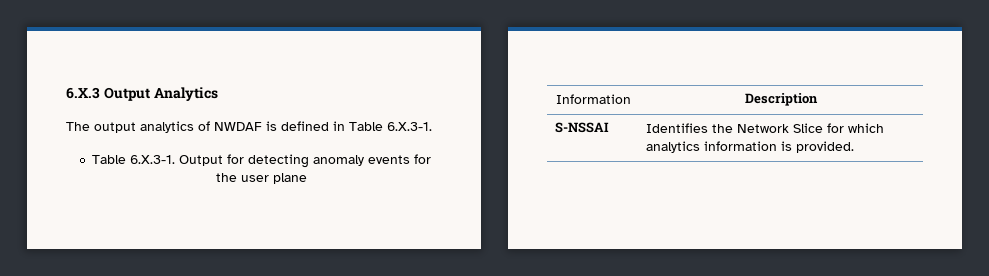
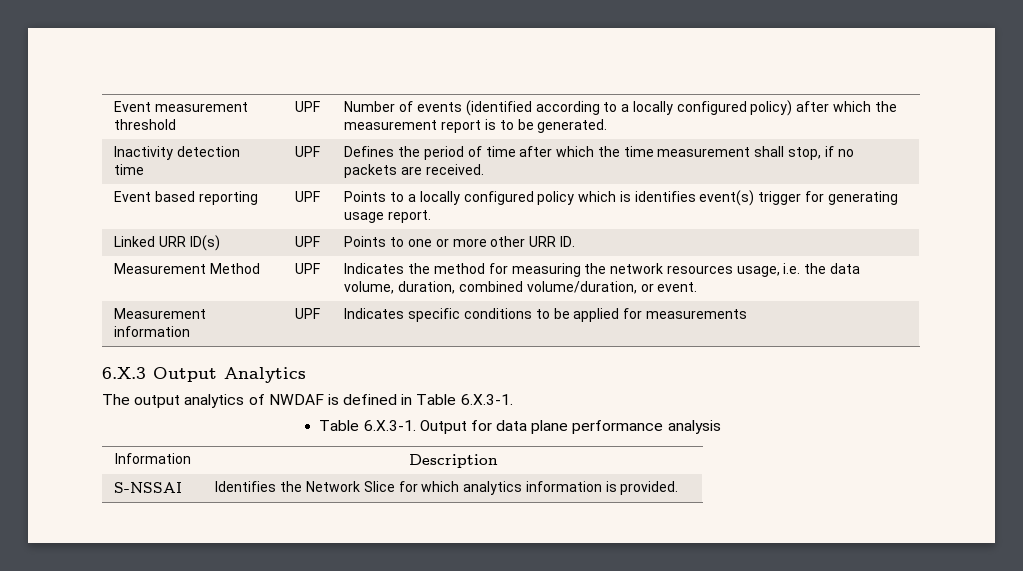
+ Event measurement threshold | UPF | Number of events (identified according to a locally configured policy) after which the measurement report is to be generated.
+ Inactivity detection time | UPF | Defines the period of time after which the time measurement shall stop, if no packets are received.
+ Event based reporting | UPF | Points to a locally configured policy which is identifies event(s) trigger for generating usage report.
+ Linked URR ID(s) | UPF | Points to one or more other URR ID.
+ Measurement Method | UPF | Indicates the method for measuring the network resources usage, i.e. the data volume, duration, combined volume/duration, or event.
+ Measurement information | UPF | Indicates specific conditions to be applied for measurements
- Table 6.X.3-1. Output for detecting anomaly events for the user plane
+ Table 6.X.3-1. Output for data plane performance analysis

